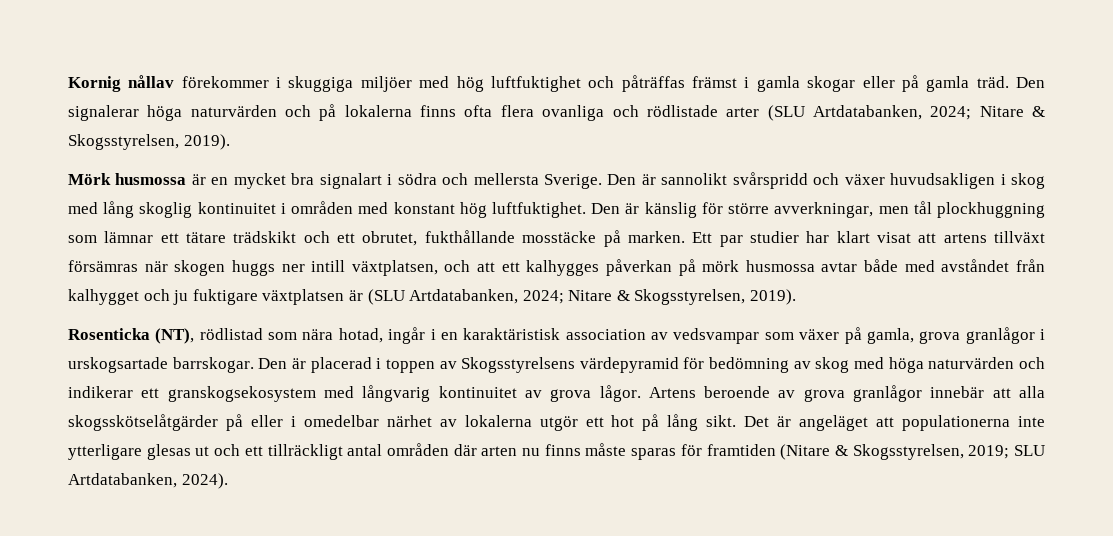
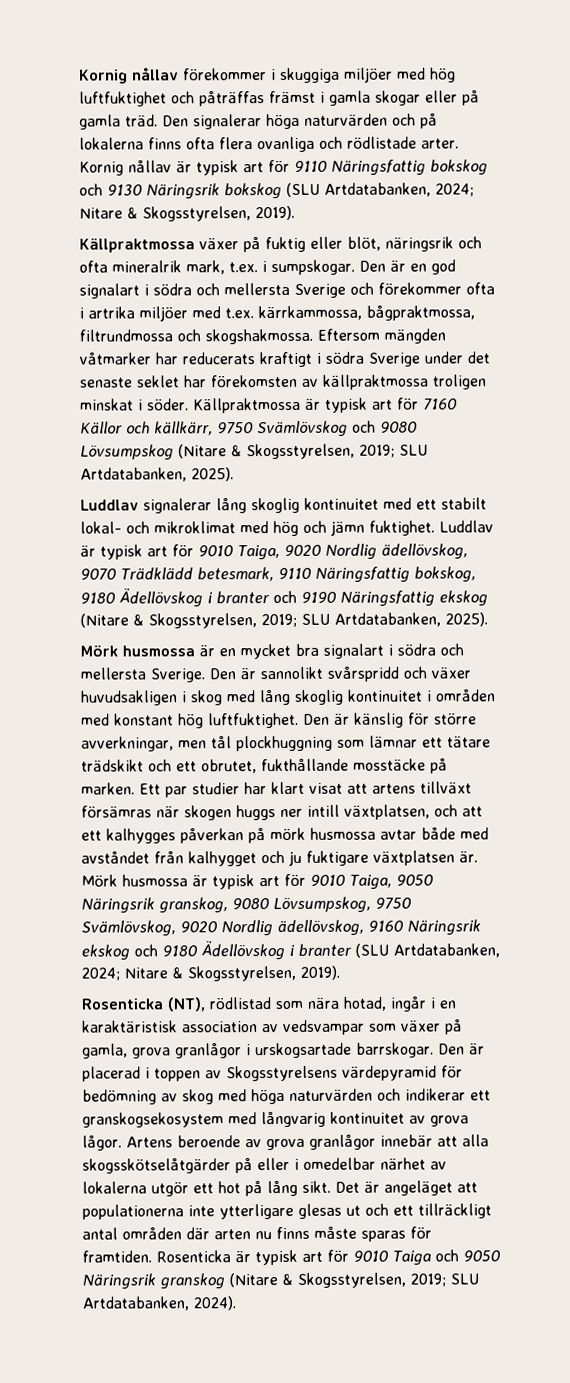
- Den signalerar höga naturvärden och på lokalerna finns ofta flera ovanliga och rödlistade arter (SLU Artdatabanken, 2024; Nitare & Skogsstyrelsen, 2019).
+ Den signalerar höga naturvärden och på lokalerna finns ofta flera ovanliga och rödlistade arter. Kornig nållav är typisk art för 9110 Näringsfattig bokskog och 9130 Näringsrik bokskog (SLU Artdatabanken, 2024; Nitare & Skogsstyrelsen, 2019).
+ Källpraktmossa växer på fuktig eller blöt, näringsrik och ofta mineralrik mark, t.ex. i sumpskogar. Den är en god signalart i södra och mellersta Sverige och förekommer ofta i artrika miljöer med t.ex. kärrkammossa, bågpraktmossa, filtrundmossa och skogshakmossa. Eftersom mängden våtmarker har reducerats kraftigt i södra Sverige under det senaste seklet har förekomsten av källpraktmossa troligen minskat i söder. Källpraktmossa är typisk art för 7160 Källor och källkärr, 9750 Svämlövskog och 9080 Lövsumpskog (Nitare & Skogsstyrelsen, 2019; SLU Artdatabanken, 2025).
+ Luddlav signalerar lång skoglig kontinuitet med ett stabilt lokal- och mikroklimat med hög och jämn fuktighet. Luddlav är typisk art för 9010 Taiga, 9020 Nordlig ädellövskog, 9070 Trädklädd betesmark, 9110 Näringsfattig bokskog, 9180 Ädellövskog i branter och 9190 Näringsfattig ekskog (Nitare & Skogsstyrelsen, 2019; SLU Artdatabanken, 2025).
- Ett par studier har klart visat att artens tillväxt försämras när skogen huggs ner intill växtplatsen, och att ett kalhygges påverkan på mörk husmossa avtar både med avståndet från kalhygget och ju fuktigare växtplatsen är (SLU Artdatabanken, 2024; Nitare & Skogsstyrelsen, 2019).
+ Ett par studier har klart visat att artens tillväxt försämras när skogen huggs ner intill växtplatsen, och att ett kalhygges påverkan på mörk husmossa avtar både med avståndet från kalhygget och ju fuktigare växtplatsen är. Mörk husmossa är typisk art för 9010 Taiga, 9050 Näringsrik granskog, 9080 Lövsumpskog, 9750 Svämlövskog, 9020 Nordlig ädellövskog, 9160 Näringsrik ekskog och 9180 Ädellövskog i branter (SLU Artdatabanken, 2024; Nitare & Skogsstyrelsen, 2019).
- Det är angeläget att populationerna inte ytterligare glesas ut och ett tillräckligt antal områden där arten nu finns måste sparas för framtiden (Nitare & Skogsstyrelsen, 2019; SLU Artdatabanken, 2024).
+ Det är angeläget att populationerna inte ytterligare glesas ut och ett tillräckligt antal områden där arten nu finns måste sparas för framtiden. Rosenticka är typisk art för 9010 Taiga och 9050 Näringsrik granskog (Nitare & Skogsstyrelsen, 2019; SLU Artdatabanken, 2024).

